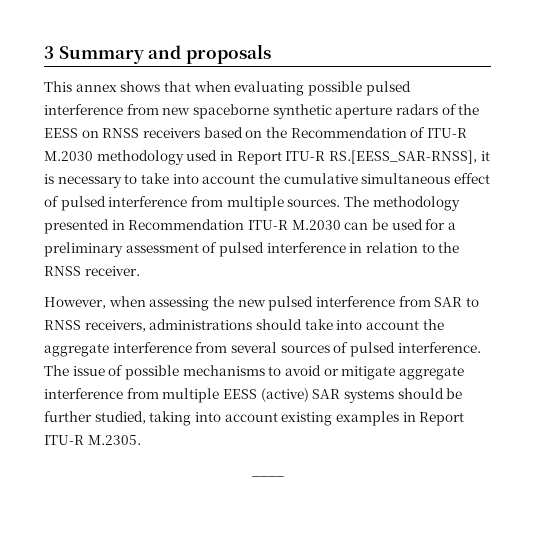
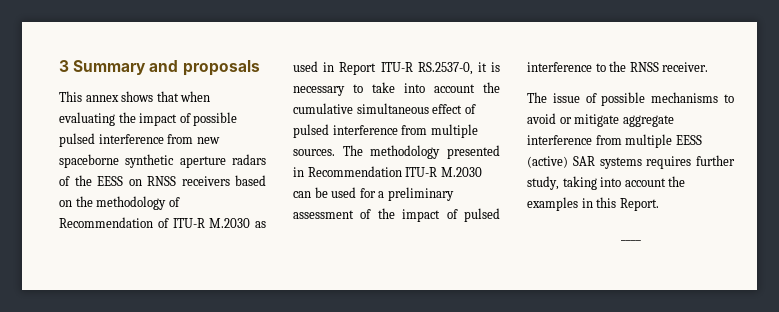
- This annex shows that when evaluating possible pulsed interference from new spaceborne synthetic aperture radars of the EESS on RNSS receivers based on the Recommendation of ITU-R M.2030 methodology used in Report ITU-R RS.[EESS_SAR-RNSS], it is necessary to take into account the cumulative simultaneous effect of pulsed interference from multiple sources.
+ This annex shows that when evaluating the impact of possible pulsed interference from new spaceborne synthetic aperture radars of the EESS on RNSS receivers based on the methodology of Recommendation of ITU-R M.2030 as used in Report ITU-R RS.2537-0, it is necessary to take into account the cumulative simultaneous effect of pulsed interference from multiple sources.
- The methodology presented in Recommendation ITU-R M.2030 can be used for a preliminary assessment of pulsed interference in relation to the RNSS receiver.
+ The methodology presented in Recommendation ITU-R M.2030 can be used for a preliminary assessment of the impact of pulsed interference to the RNSS receiver.
- However, when assessing the new pulsed interference from SAR to RNSS receivers, administrations should take into account the aggregate interference from several sources of pulsed interference. The issue of possible mechanisms to avoid or mitigate aggregate interference from multiple EESS (active) SAR systems should be further studied, taking into account existing examples in Report ITU-R M.2305.
+ The issue of possible mechanisms to avoid or mitigate aggregate interference from multiple EESS (active) SAR systems requires further study, taking into account the examples in this Report.

